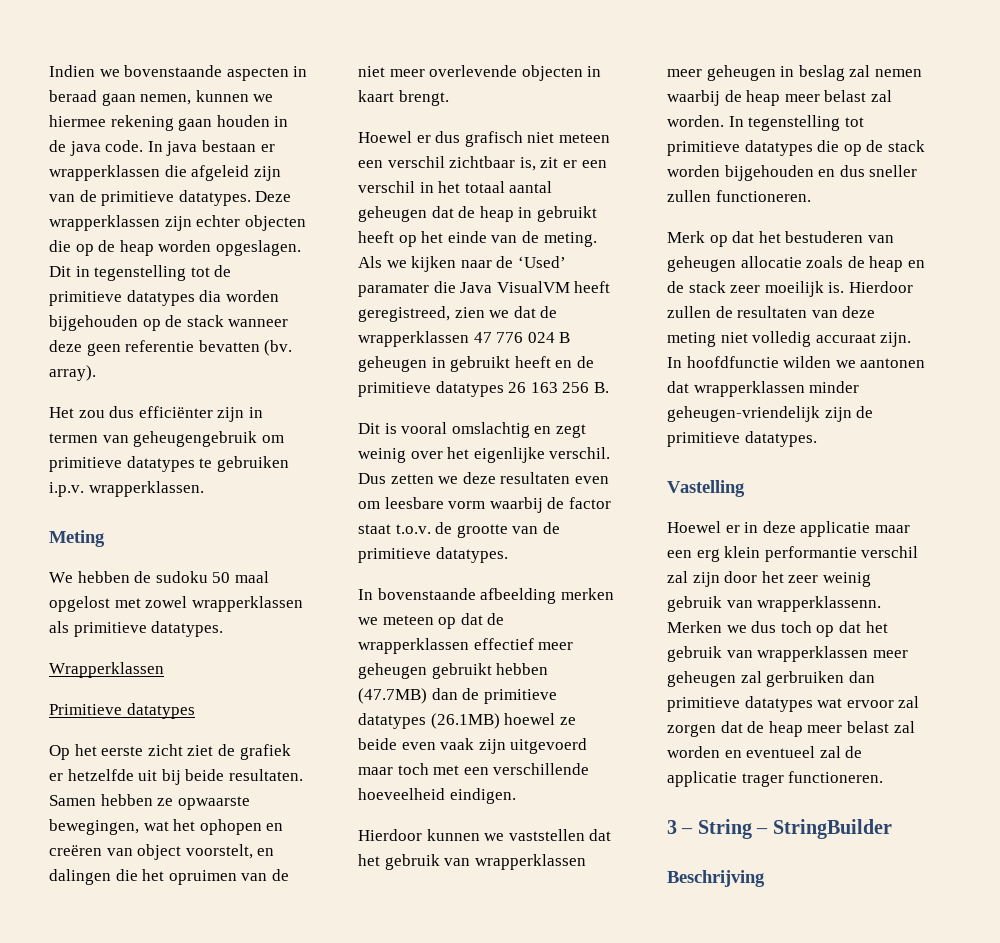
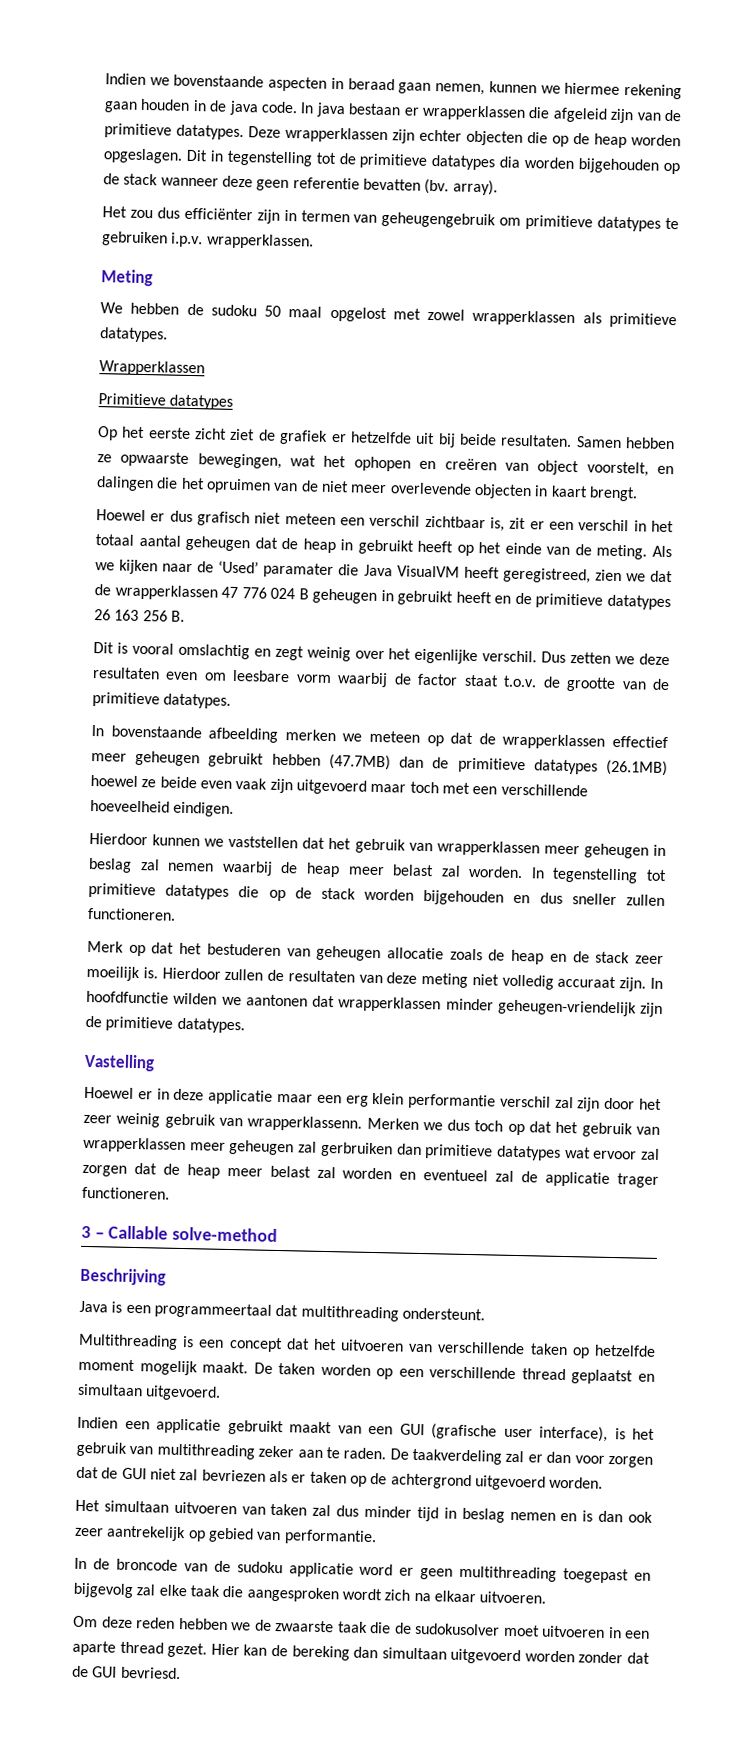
- 3 – String – StringBuilder
+ 3 – Callable solve-method
  Beschrijving
+ Java is een programmeertaal dat multithreading ondersteunt.
+ Multithreading is een concept dat het uitvoeren van verschillende taken op hetzelfde moment mogelijk maakt. De taken worden op een verschillende thread geplaatst en simultaan uitgevoerd.
+ Indien een applicatie gebruikt maakt van een GUI (grafische user interface), is het gebruik van multithreading zeker aan te raden. De taakverdeling zal er dan voor zorgen dat de GUI niet zal bevriezen als er taken op de achtergrond uitgevoerd worden.
+ Het simultaan uitvoeren van taken zal dus minder tijd in beslag nemen en is dan ook zeer aantrekelijk op gebied van performantie.
+ In de broncode van de sudoku applicatie word er geen multithreading toegepast en bijgevolg zal elke taak die aangesproken wordt zich na elkaar uitvoeren.
+ Om deze reden hebben we de zwaarste taak die de sudokusolver moet uitvoeren in een aparte thread gezet. Hier kan de bereking dan simultaan uitgevoerd worden zonder dat de GUI bevriesd.

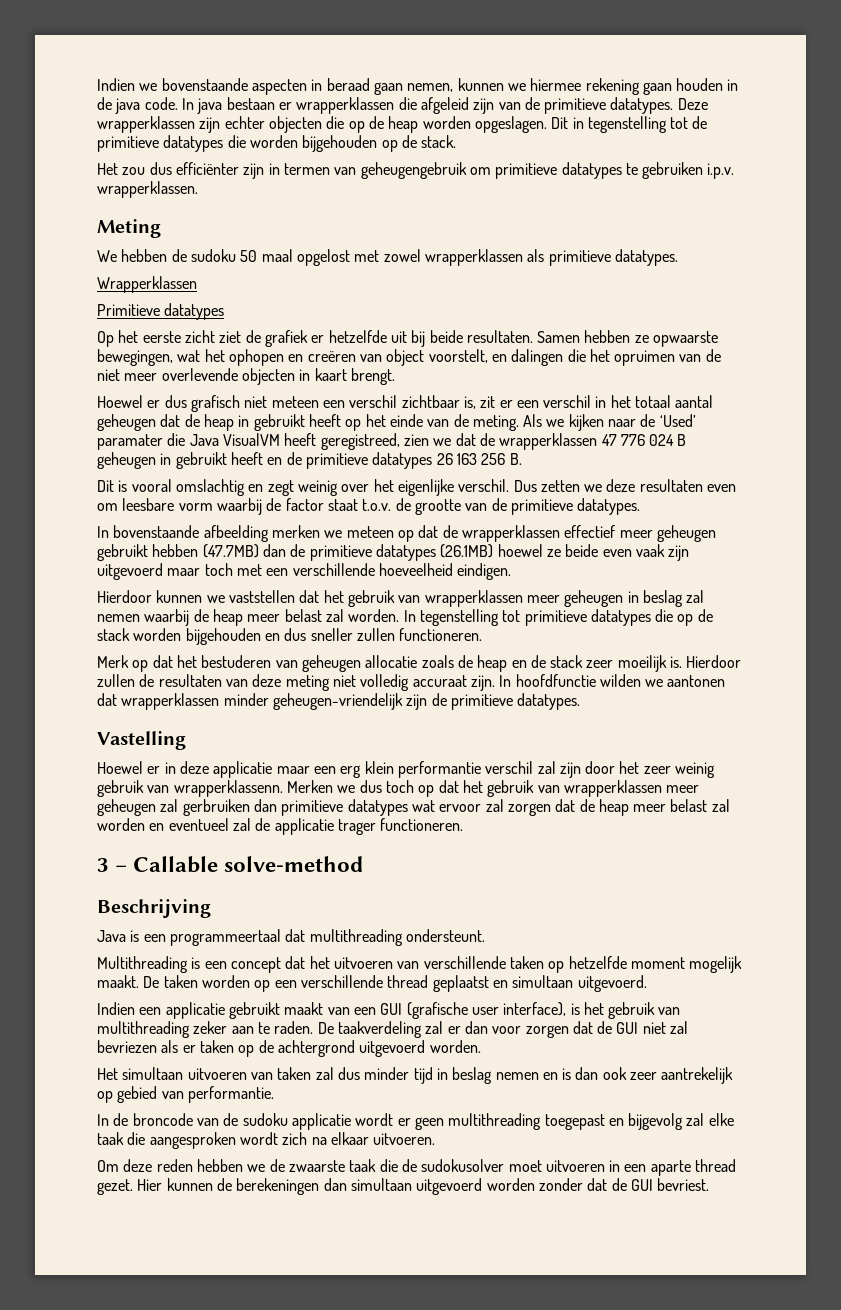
- Dit in tegenstelling tot de primitieve datatypes dia worden bijgehouden op de stack wanneer deze geen referentie bevatten (bv. array).
+ Dit in tegenstelling tot de primitieve datatypes die worden bijgehouden op de stack.
- In de broncode van de sudoku applicatie word er geen multithreading toegepast en bijgevolg zal elke taak die aangesproken wordt zich na elkaar uitvoeren.
+ In de broncode van de sudoku applicatie wordt er geen multithreading toegepast en bijgevolg zal elke taak die aangesproken wordt zich na elkaar uitvoeren.
- Hier kan de bereking dan simultaan uitgevoerd worden zonder dat de GUI bevriesd.
+ Hier kunnen de berekeningen dan simultaan uitgevoerd worden zonder dat de GUI bevriest.

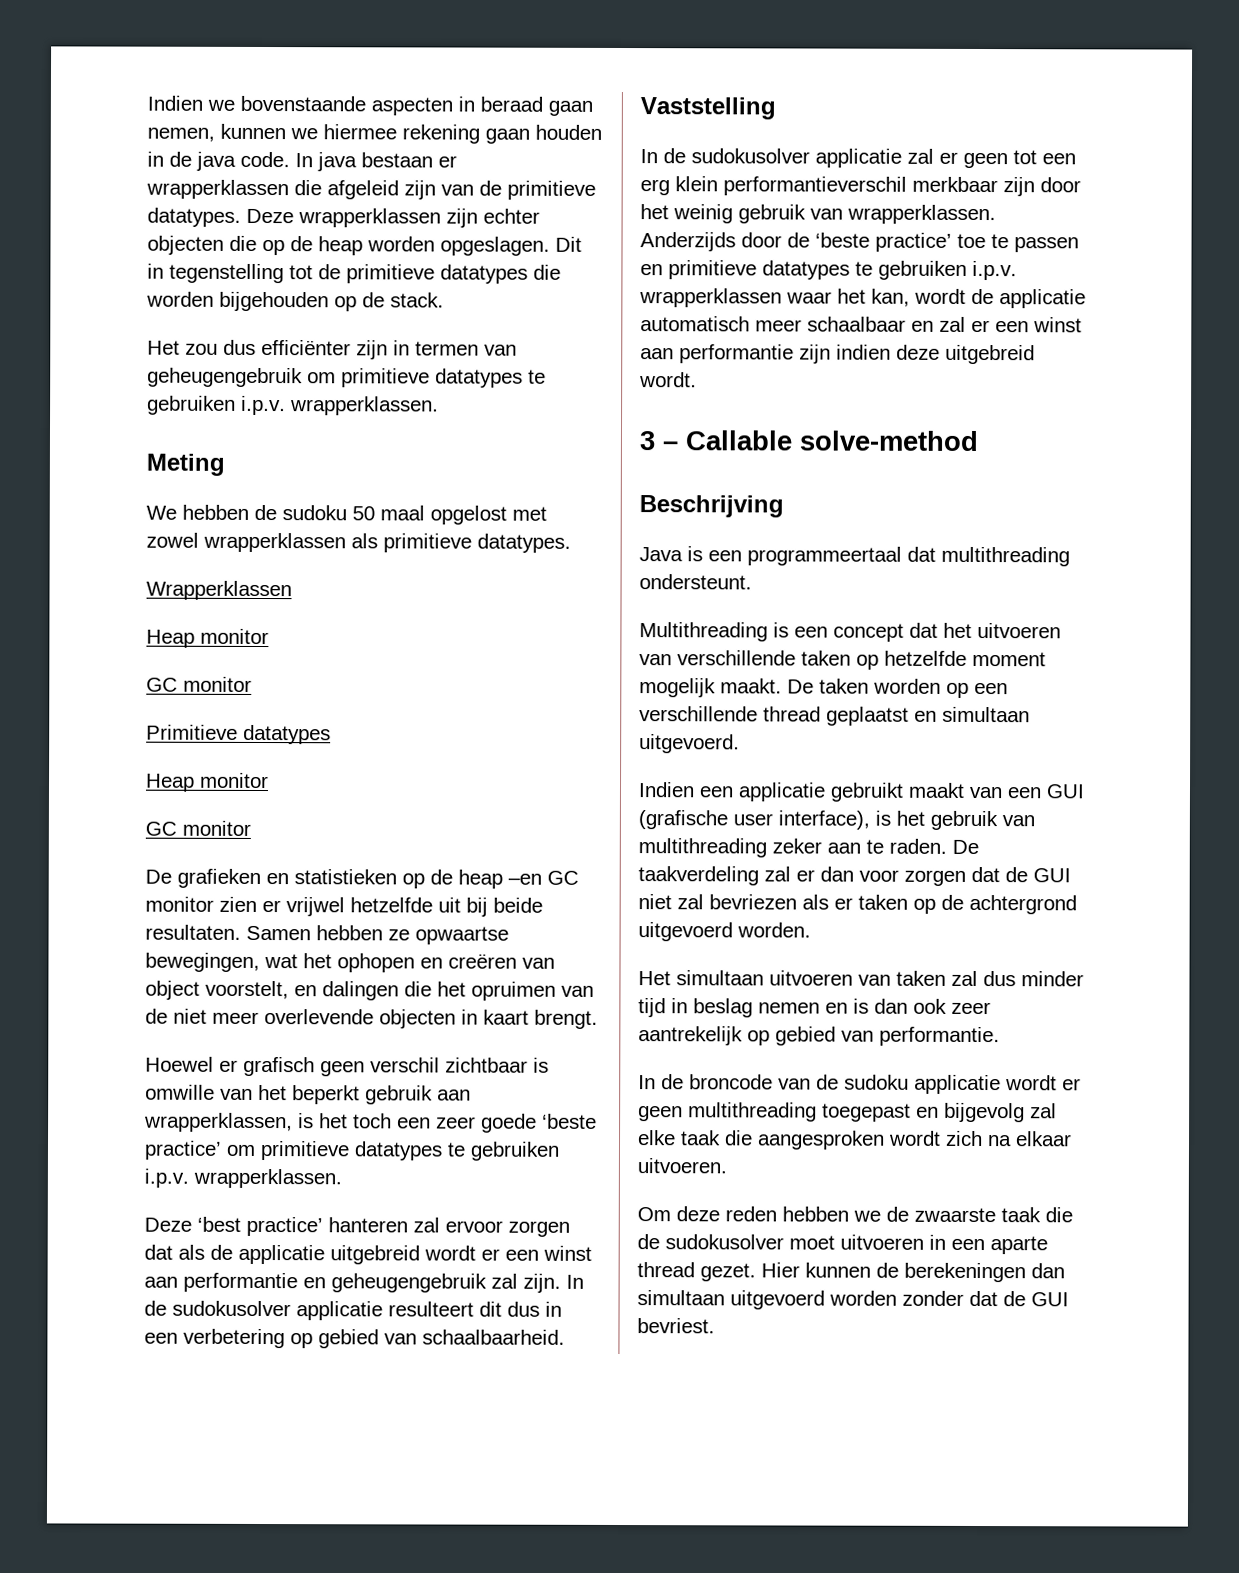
  Wrapperklassen
+ Heap monitor
+ GC monitor
  Primitieve datatypes
- Op het eerste zicht ziet de grafiek er hetzelfde uit bij beide resultaten.
+ Heap monitor
+ GC monitor
+ De grafieken en statistieken op de heap –en GC monitor zien er vrijwel hetzelfde uit bij beide resultaten.
- Samen hebben ze opwaarste bewegingen, wat het ophopen en creëren van object voorstelt, en dalingen die het opruimen van de niet meer overlevende objecten in kaart brengt.
+ Samen hebben ze opwaartse bewegingen, wat het ophopen en creëren van object voorstelt, en dalingen die het opruimen van de niet meer overlevende objecten in kaart brengt.
- Hoewel er dus grafisch niet meteen een verschil zichtbaar is, zit er een verschil in het totaal aantal geheugen dat de heap in gebruikt heeft op het einde van de meting. Als we kijken naar de ‘Used’ paramater die Java VisualVM heeft geregistreed, zien we dat de wrapperklassen 47 776 024 B geheugen in gebruikt heeft en de primitieve datatypes 26 163 256 B.
- Dit is vooral omslachtig en zegt weinig over het eigenlijke verschil. Dus zetten we deze resultaten even om leesbare vorm waarbij de factor staat t.o.v. de grootte van de primitieve datatypes.
- In bovenstaande afbeelding merken we meteen op dat de wrapperklassen effectief meer geheugen gebruikt hebben (47.7MB) dan de primitieve datatypes (26.1MB) hoewel ze beide even vaak zijn uitgevoerd maar toch met een verschillende hoeveelheid eindigen.
- Hierdoor kunnen we vaststellen dat het gebruik van wrapperklassen meer geheugen in beslag zal nemen waarbij de heap meer belast zal worden. In tegenstelling tot primitieve datatypes die op de stack worden bijgehouden en dus sneller zullen functioneren.
- Merk op dat het bestuderen van geheugen allocatie zoals de heap en de stack zeer moeilijk is. Hierdoor zullen de resultaten van deze meting niet volledig accuraat zijn. In hoofdfunctie wilden we aantonen dat wrapperklassen minder geheugen-vriendelijk zijn de primitieve datatypes.
- Vastelling
- Hoewel er in deze applicatie maar een erg klein performantie verschil zal zijn door het zeer weinig gebruik van wrapperklassenn. Merken we dus toch op dat het gebruik van wrapperklassen meer geheugen zal gerbruiken dan primitieve datatypes wat ervoor zal zorgen dat de heap meer belast zal worden en eventueel zal de applicatie trager functioneren.
+ Hoewel er grafisch geen verschil zichtbaar is omwille van het beperkt gebruik aan wrapperklassen, is het toch een zeer goede ‘beste practice’ om primitieve datatypes te gebruiken i.p.v. wrapperklassen.
+ Deze ‘best practice’ hanteren zal ervoor zorgen dat als de applicatie uitgebreid wordt er een winst aan performantie en geheugengebruik zal zijn. In de sudokusolver applicatie resulteert dit dus in een verbetering op gebied van schaalbaarheid.
+ Vaststelling
+ In de sudokusolver applicatie zal er geen tot een erg klein performantieverschil merkbaar zijn door het weinig gebruik van wrapperklassen. Anderzijds door de ‘beste practice’ toe te passen en primitieve datatypes te gebruiken i.p.v. wrapperklassen waar het kan, wordt de applicatie automatisch meer schaalbaar en zal er een winst aan performantie zijn indien deze uitgebreid wordt.

